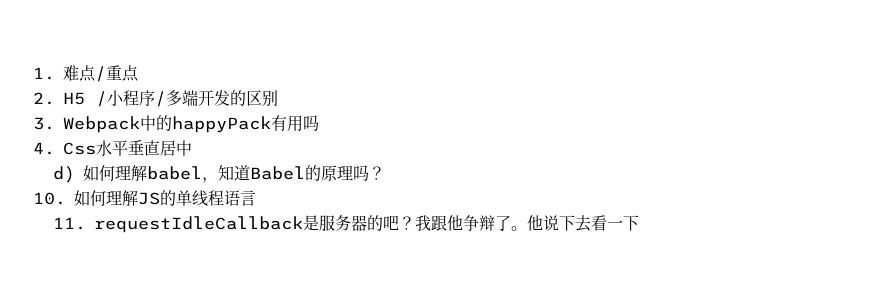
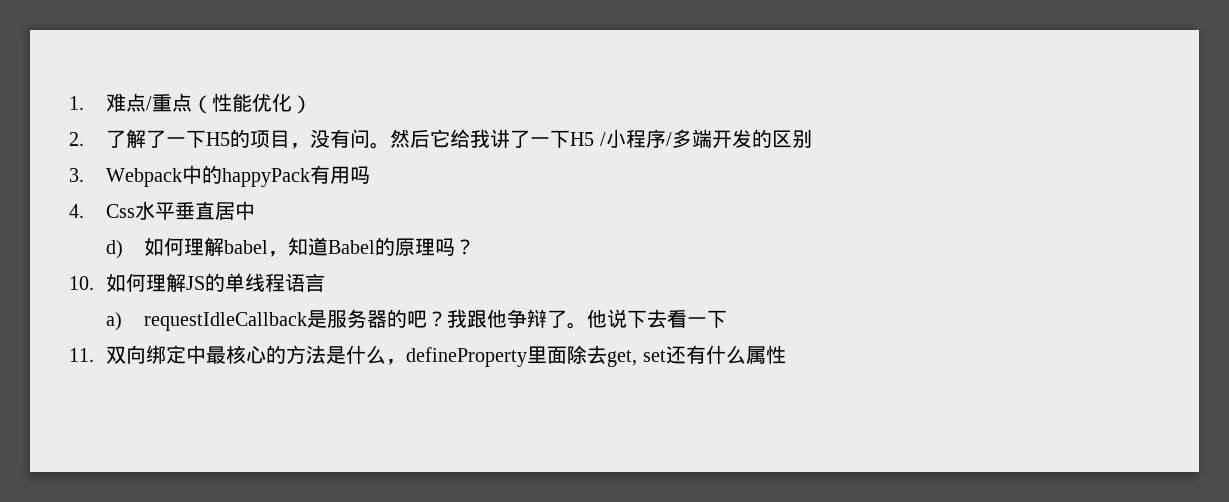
- 1.难点/重点
- 2. H5 /小程序/多端开发的区别
+ 1.难点/重点（性能优化）
+ 2.了解了一下H5的项目，没有问。然后它给我讲了一下H5 /小程序/多端开发的区别
- 11. requestIdleCallback是服务器的吧？
+ a) requestIdleCallback是服务器的吧？
+ 11.双向绑定中最核心的方法是什么，defineProperty里面除去get, set还有什么属性

